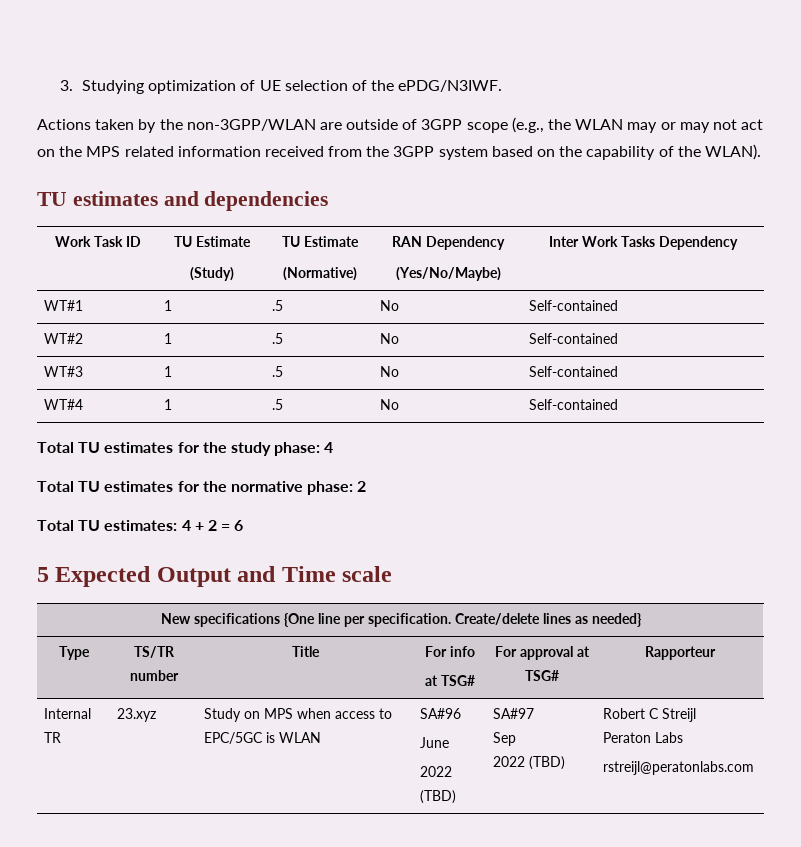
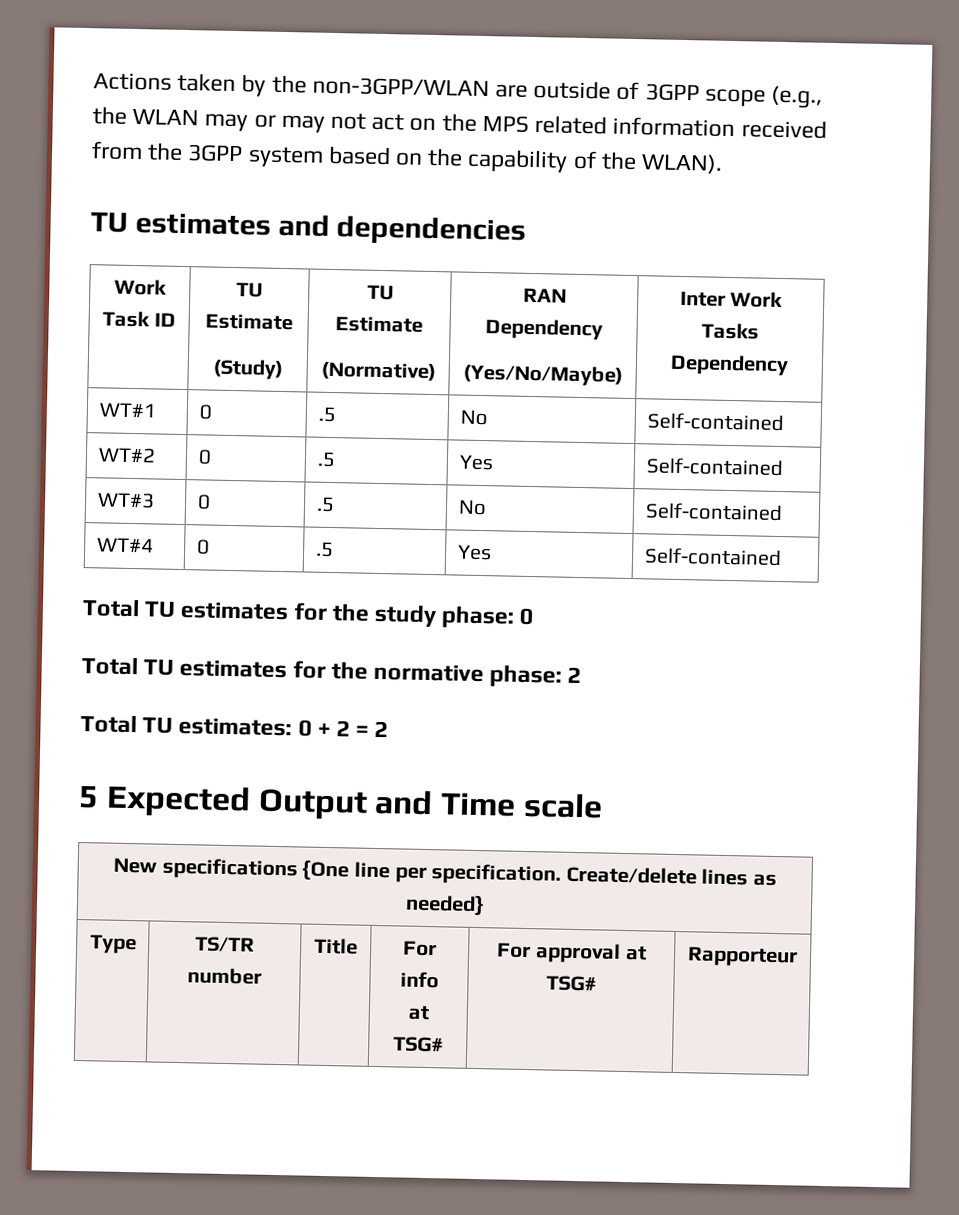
- 3. Studying optimization of UE selection of the ePDG/N3IWF.
- WT#1 | 1 | .5 | No | Self-contained
+ WT#1 | 0 | .5 | No | Self-contained
- WT#2 | 1 | .5 | No | Self-contained
+ WT#2 | 0 | .5 | Yes | Self-contained
- WT#3 | 1 | .5 | No | Self-contained
+ WT#3 | 0 | .5 | No | Self-contained
- WT#4 | 1 | .5 | No | Self-contained
+ WT#4 | 0 | .5 | Yes | Self-contained
- Total TU estimates for the study phase: 4
+ Total TU estimates for the study phase: 0
- Total TU estimates: 4 + 2 = 6
+ Total TU estimates: 0 + 2 = 2
- Internal TR | 23.xyz | Study on MPS when access to EPC/5GC is WLAN | SA#96
- June
- 2022 (TBD) | SA#97
- Sep
- 2022 (TBD) | Robert C Streijl
- Peraton Labs
- rstreijl@peratonlabs.com

